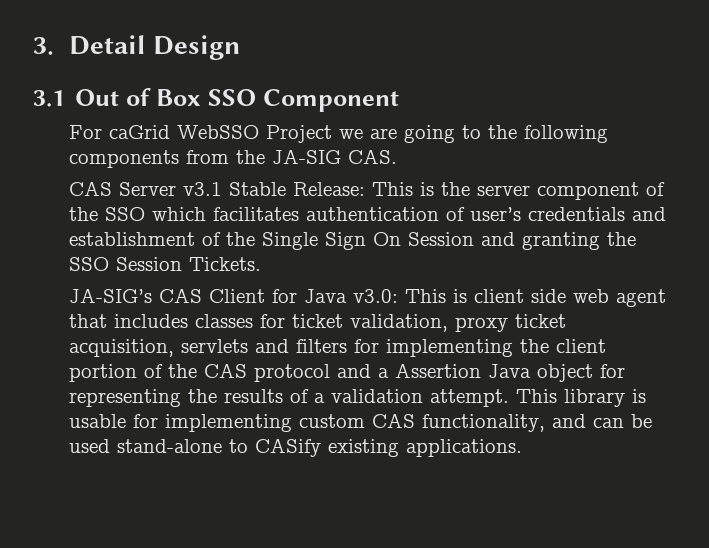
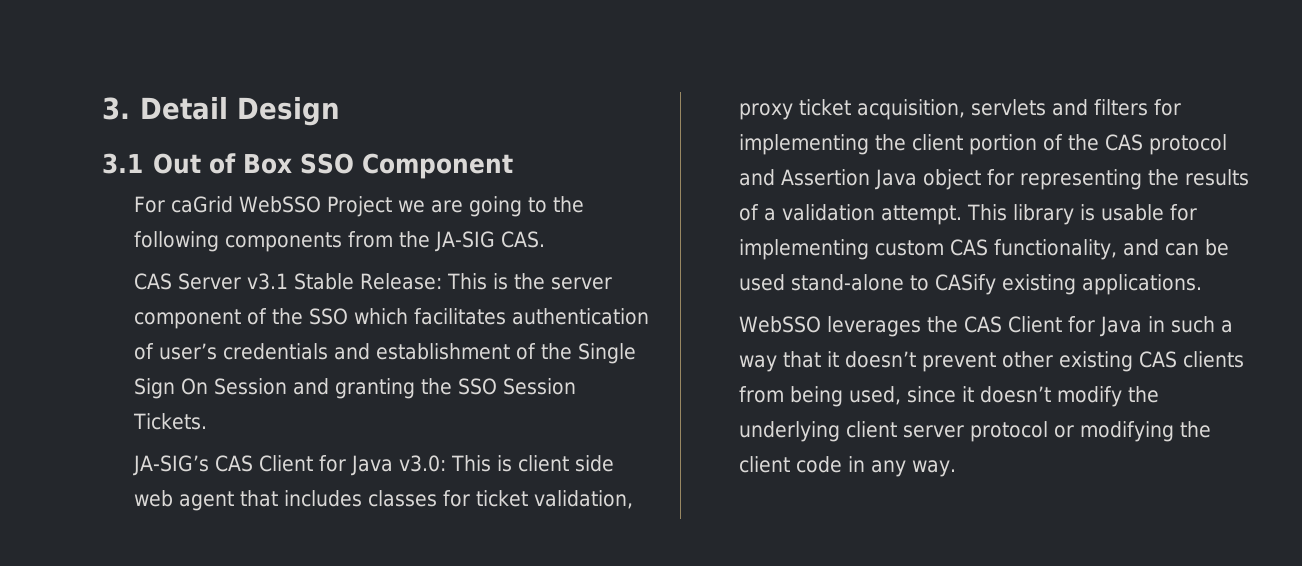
- JA-SIG’s CAS Client for Java v3.0: This is client side web agent that includes classes for ticket validation, proxy ticket acquisition, servlets and filters for implementing the client portion of the CAS protocol and a Assertion Java object for representing the results of a validation attempt.
+ JA-SIG’s CAS Client for Java v3.0: This is client side web agent that includes classes for ticket validation, proxy ticket acquisition, servlets and filters for implementing the client portion of the CAS protocol and Assertion Java object for representing the results of a validation attempt.
+ WebSSO leverages the CAS Client for Java in such a way that it doesn’t prevent other existing CAS clients from being used, since it doesn’t modify the underlying client server protocol or modifying the client code in any way.

